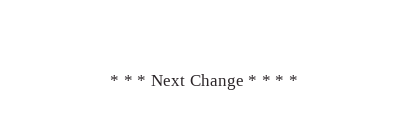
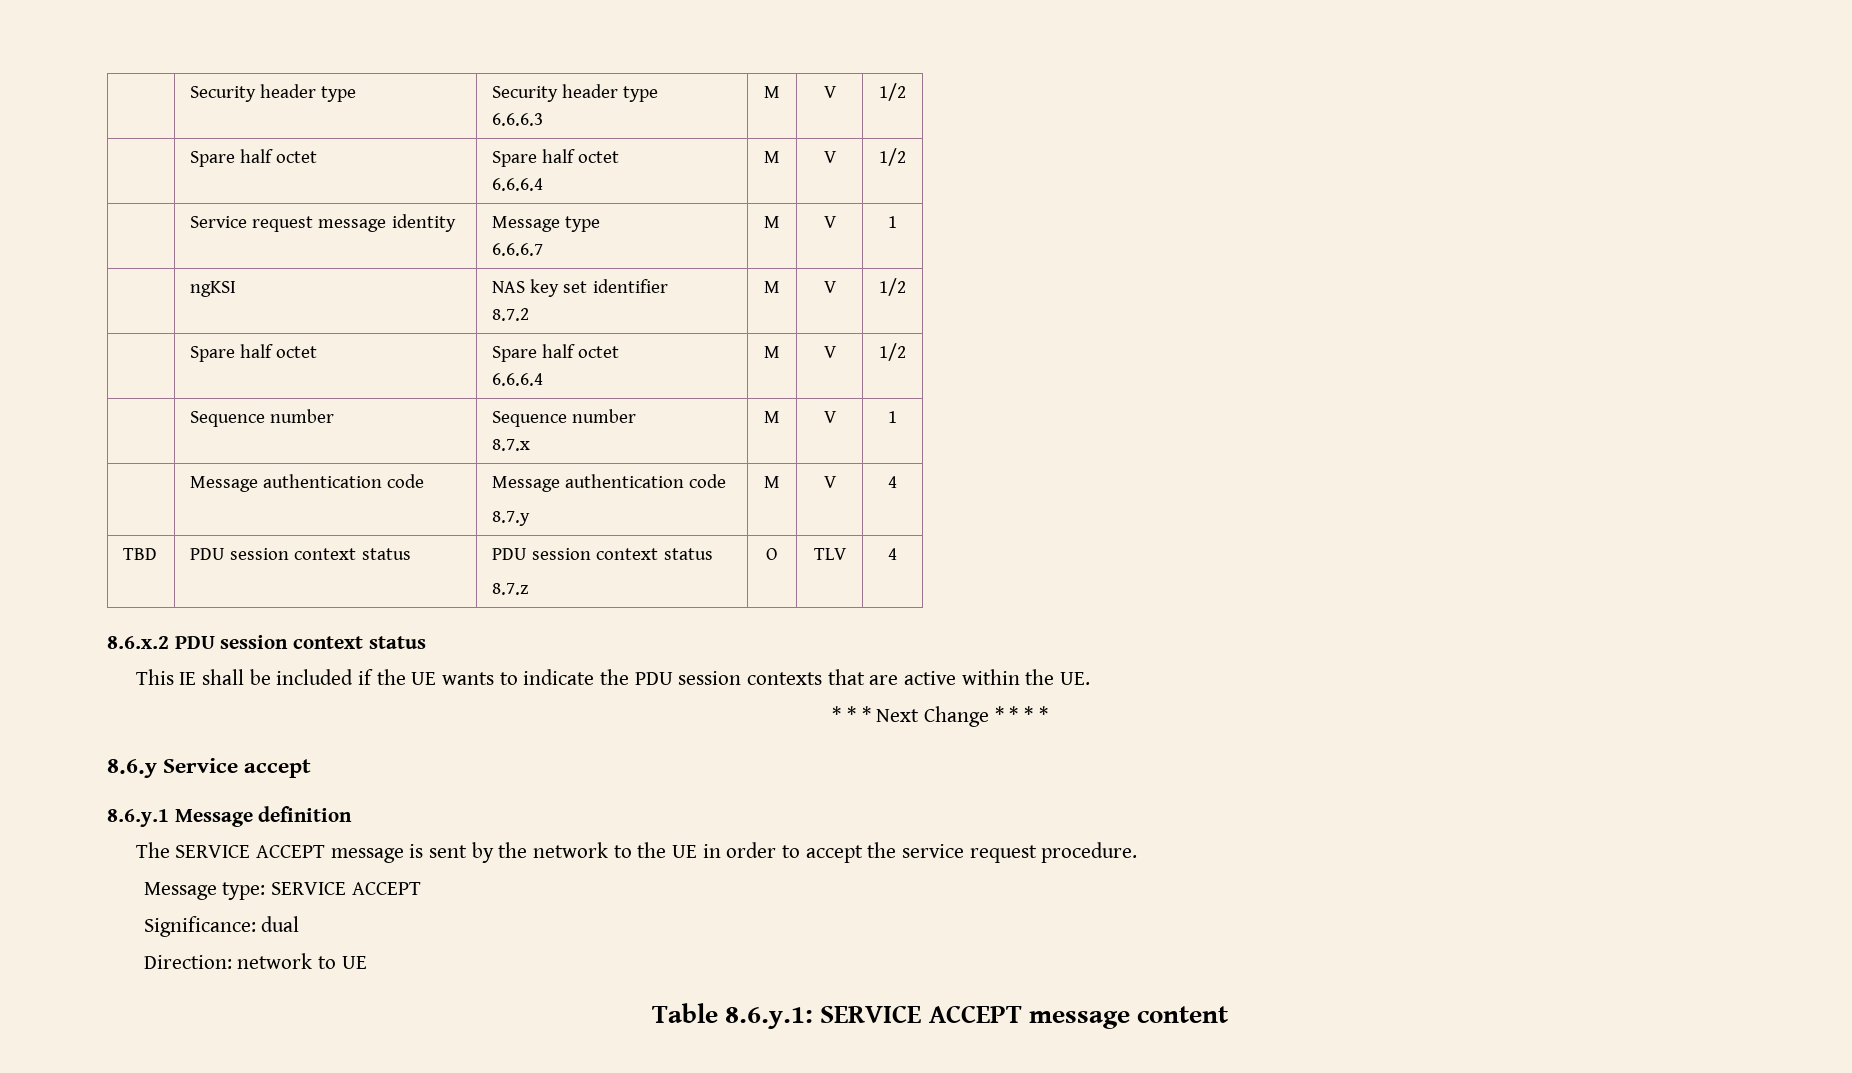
+ | Security header type | Security header type
+ 6.6.6.3 | M | V | 1/2
+ | Spare half octet | Spare half octet
+ 6.6.6.4 | M | V | 1/2
+ | Service request message identity | Message type
+ 6.6.6.7 | M | V | 1
+ | ngKSI | NAS key set identifier
+ 8.7.2 | M | V | 1/2
+ | Spare half octet | Spare half octet
+ 6.6.6.4 | M | V | 1/2
+ | Sequence number | Sequence number
+ 8.7.x | M | V | 1
+ | Message authentication code | Message authentication code
+ 8.7.y | M | V | 4
+ TBD | PDU session context status | PDU session context status
+ 8.7.z | O | TLV | 4
+ 8.6.x.2 PDU session context status
+ This IE shall be included if the UE wants to indicate the PDU session contexts that are active within the UE.
+ 8.6.y Service accept
+ 8.6.y.1 Message definition
+ The SERVICE ACCEPT message is sent by the network to the UE in order to accept the service request procedure.
+ Message type: SERVICE ACCEPT
+ Significance: dual
+ Direction: network to UE
+ Table 8.6.y.1: SERVICE ACCEPT message content

